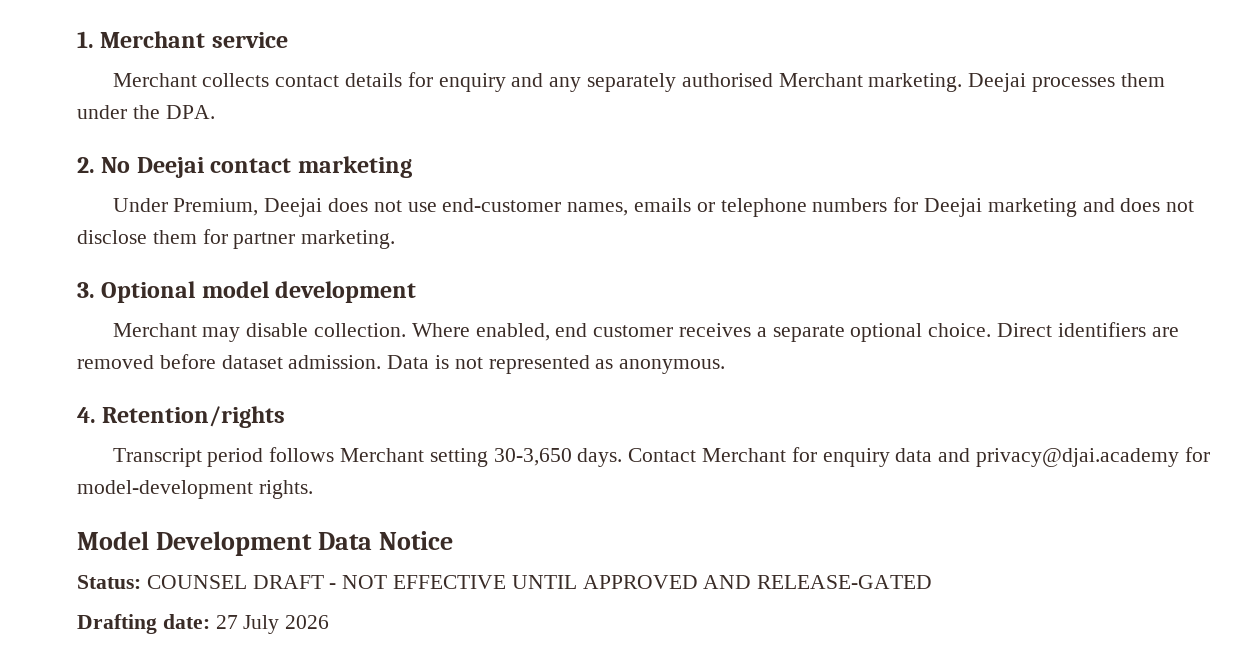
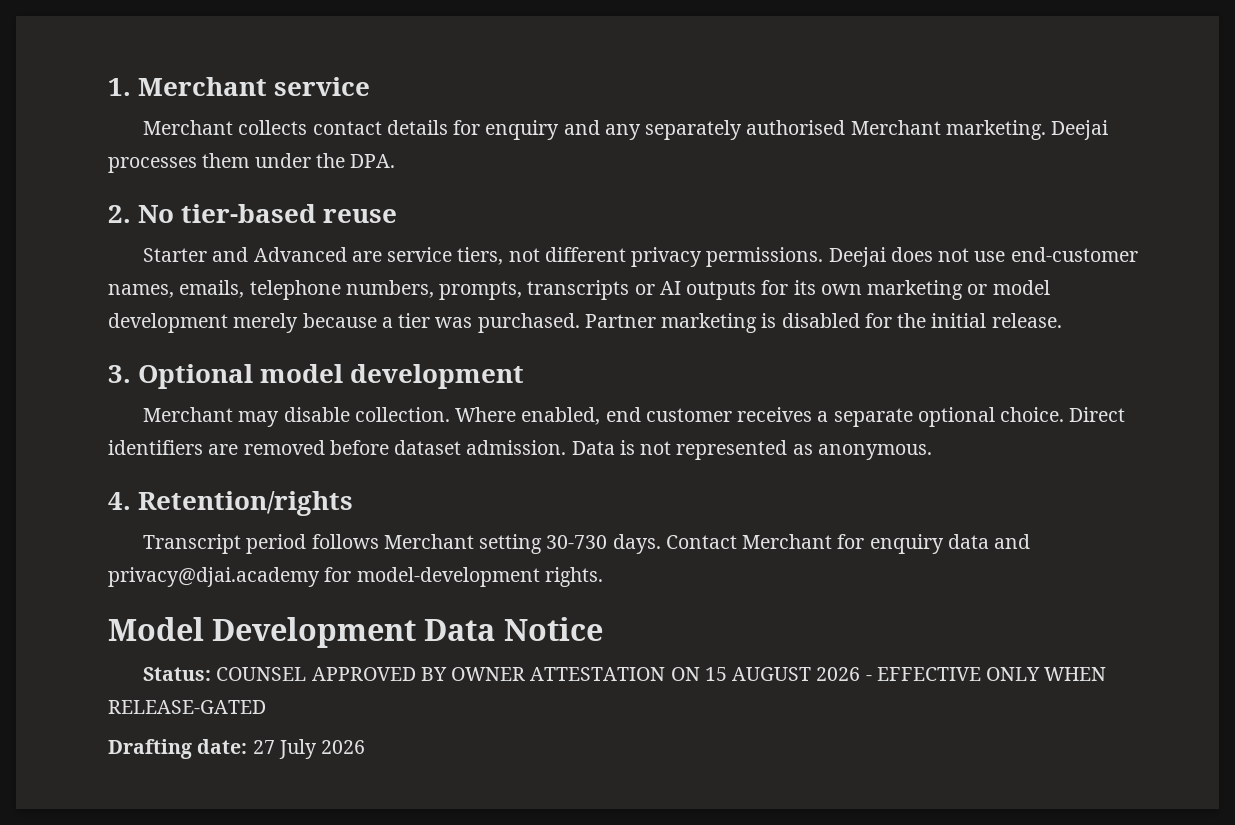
- 2. No Deejai contact marketing
- Under Premium, Deejai does not use end-customer names, emails or telephone numbers for Deejai marketing and does not disclose them for partner marketing.
+ 2. No tier-based reuse
+ Starter and Advanced are service tiers, not different privacy permissions. Deejai does not use end-customer names, emails, telephone numbers, prompts, transcripts or AI outputs for its own marketing or model development merely because a tier was purchased. Partner marketing is disabled for the initial release.
- Transcript period follows Merchant setting 30-3,650 days.
+ Transcript period follows Merchant setting 30-730 days.
- Status: COUNSEL DRAFT - NOT EFFECTIVE UNTIL APPROVED AND RELEASE-GATED
+ Status: COUNSEL APPROVED BY OWNER ATTESTATION ON 15 AUGUST 2026 - EFFECTIVE ONLY WHEN RELEASE-GATED

